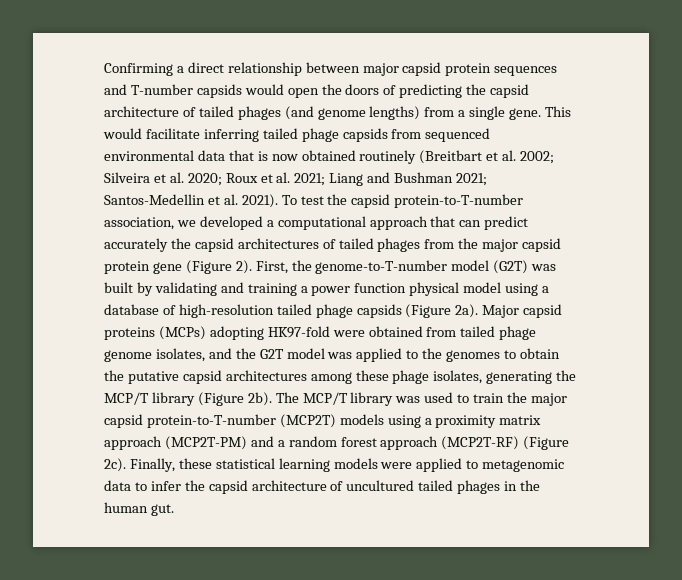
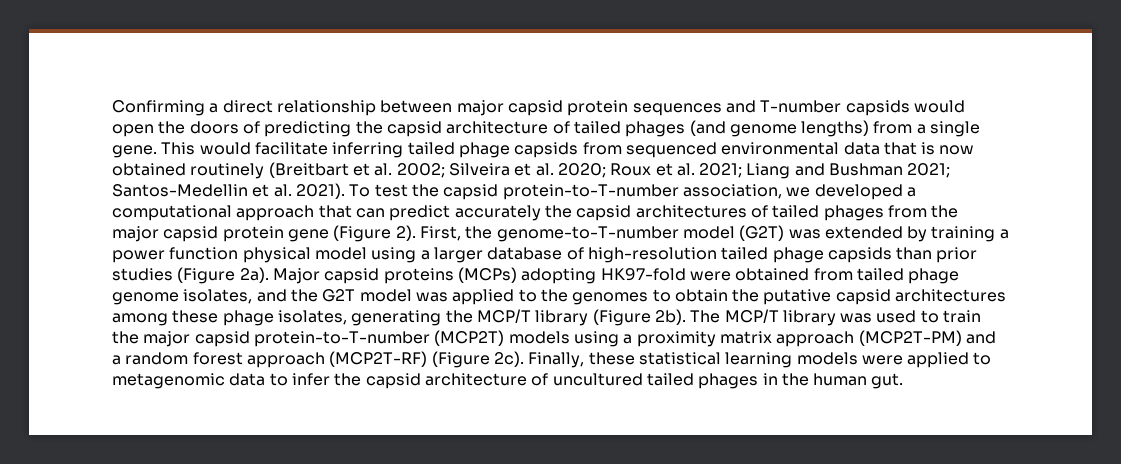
- First, the genome-to-T-number model (G2T) was built by validating and training a power function physical model using a database of high-resolution tailed phage capsids (Figure 2a).
+ First, the genome-to-T-number model (G2T) was extended by training a power function physical model using a larger database of high-resolution tailed phage capsids than prior studies (Figure 2a).

